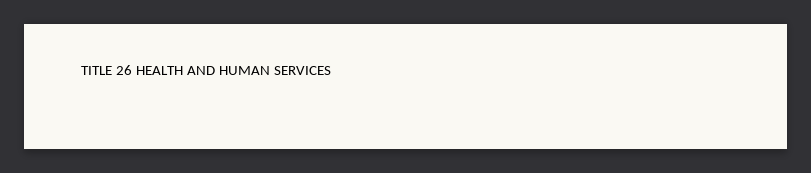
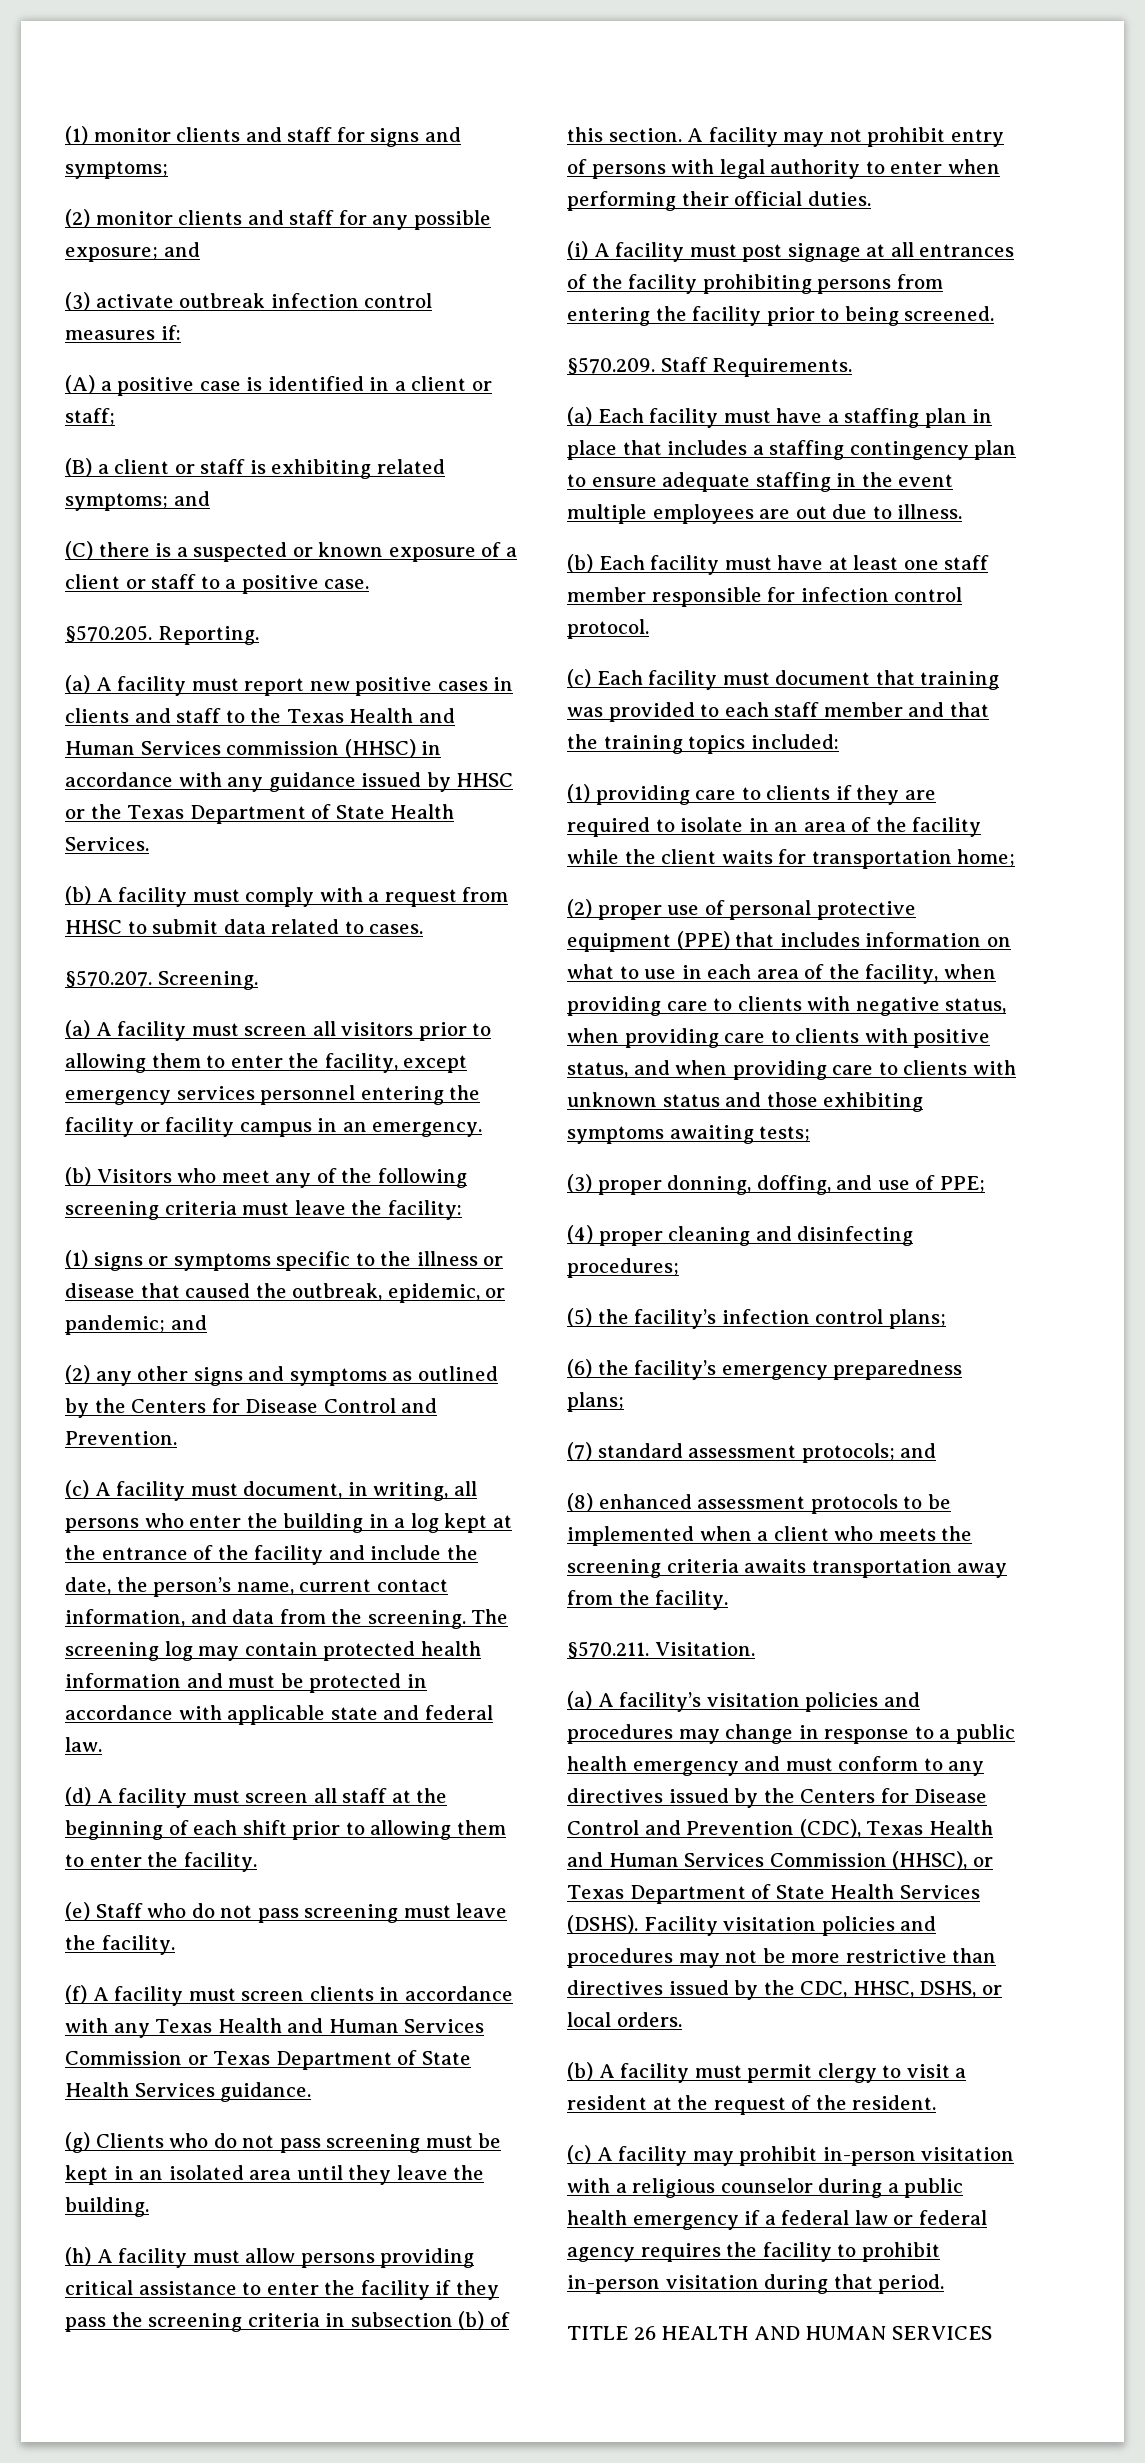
+ (1) monitor clients and staff for signs and symptoms;
+ (2) monitor clients and staff for any possible exposure; and
+ (3) activate outbreak infection control measures if:
+ (A) a positive case is identified in a client or staff;
+ (B) a client or staff is exhibiting related symptoms; and
+ (C) there is a suspected or known exposure of a client or staff to a positive case.
+ §570.205. Reporting.
+ (a) A facility must report new positive cases in clients and staff to the Texas Health and Human Services commission (HHSC) in accordance with any guidance issued by HHSC or the Texas Department of State Health Services.
+ (b) A facility must comply with a request from HHSC to submit data related to cases.
+ §570.207. Screening.
+ (a) A facility must screen all visitors prior to allowing them to enter the facility, except emergency services personnel entering the facility or facility campus in an emergency.
+ (b) Visitors who meet any of the following screening criteria must leave the facility:
+ (1) signs or symptoms specific to the illness or disease that caused the outbreak, epidemic, or pandemic; and
+ (2) any other signs and symptoms as outlined by the Centers for Disease Control and Prevention.
+ (c) A facility must document, in writing, all persons who enter the building in a log kept at the entrance of the facility and include the date, the person’s name, current contact information, and data from the screening. The screening log may contain protected health information and must be protected in accordance with applicable state and federal law.
+ (d) A facility must screen all staff at the beginning of each shift prior to allowing them to enter the facility.
+ (e) Staff who do not pass screening must leave the facility.
+ (f) A facility must screen clients in accordance with any Texas Health and Human Services Commission or Texas Department of State Health Services guidance.
+ (g) Clients who do not pass screening must be kept in an isolated area until they leave the building.
+ (h) A facility must allow persons providing critical assistance to enter the facility if they pass the screening criteria in subsection (b) of this section. A facility may not prohibit entry of persons with legal authority to enter when performing their official duties.
+ (i) A facility must post signage at all entrances of the facility prohibiting persons from entering the facility prior to being screened.
+ §570.209. Staff Requirements.
+ (a) Each facility must have a staffing plan in place that includes a staffing contingency plan to ensure adequate staffing in the event multiple employees are out due to illness.
+ (b) Each facility must have at least one staff member responsible for infection control protocol.
+ (c) Each facility must document that training was provided to each staff member and that the training topics included:
+ (1) providing care to clients if they are required to isolate in an area of the facility while the client waits for transportation home;
+ (2) proper use of personal protective equipment (PPE) that includes information on what to use in each area of the facility, when providing care to clients with negative status, when providing care to clients with positive status, and when providing care to clients with unknown status and those exhibiting symptoms awaiting tests;
+ (3) proper donning, doffing, and use of PPE;
+ (4) proper cleaning and disinfecting procedures;
+ (5) the facility’s infection control plans;
+ (6) the facility’s emergency preparedness plans;
+ (7) standard assessment protocols; and
+ (8) enhanced assessment protocols to be implemented when a client who meets the screening criteria awaits transportation away from the facility.
+ §570.211. Visitation.
+ (a) A facility’s visitation policies and procedures may change in response to a public health emergency and must conform to any directives issued by the Centers for Disease Control and Prevention (CDC), Texas Health and Human Services Commission (HHSC), or Texas Department of State Health Services (DSHS). Facility visitation policies and procedures may not be more restrictive than directives issued by the CDC, HHSC, DSHS, or local orders.
+ (b) A facility must permit clergy to visit a resident at the request of the resident.
+ (c) A facility may prohibit in-person visitation with a religious counselor during a public health emergency if a federal law or federal agency requires the facility to prohibit in-person visitation during that period.

